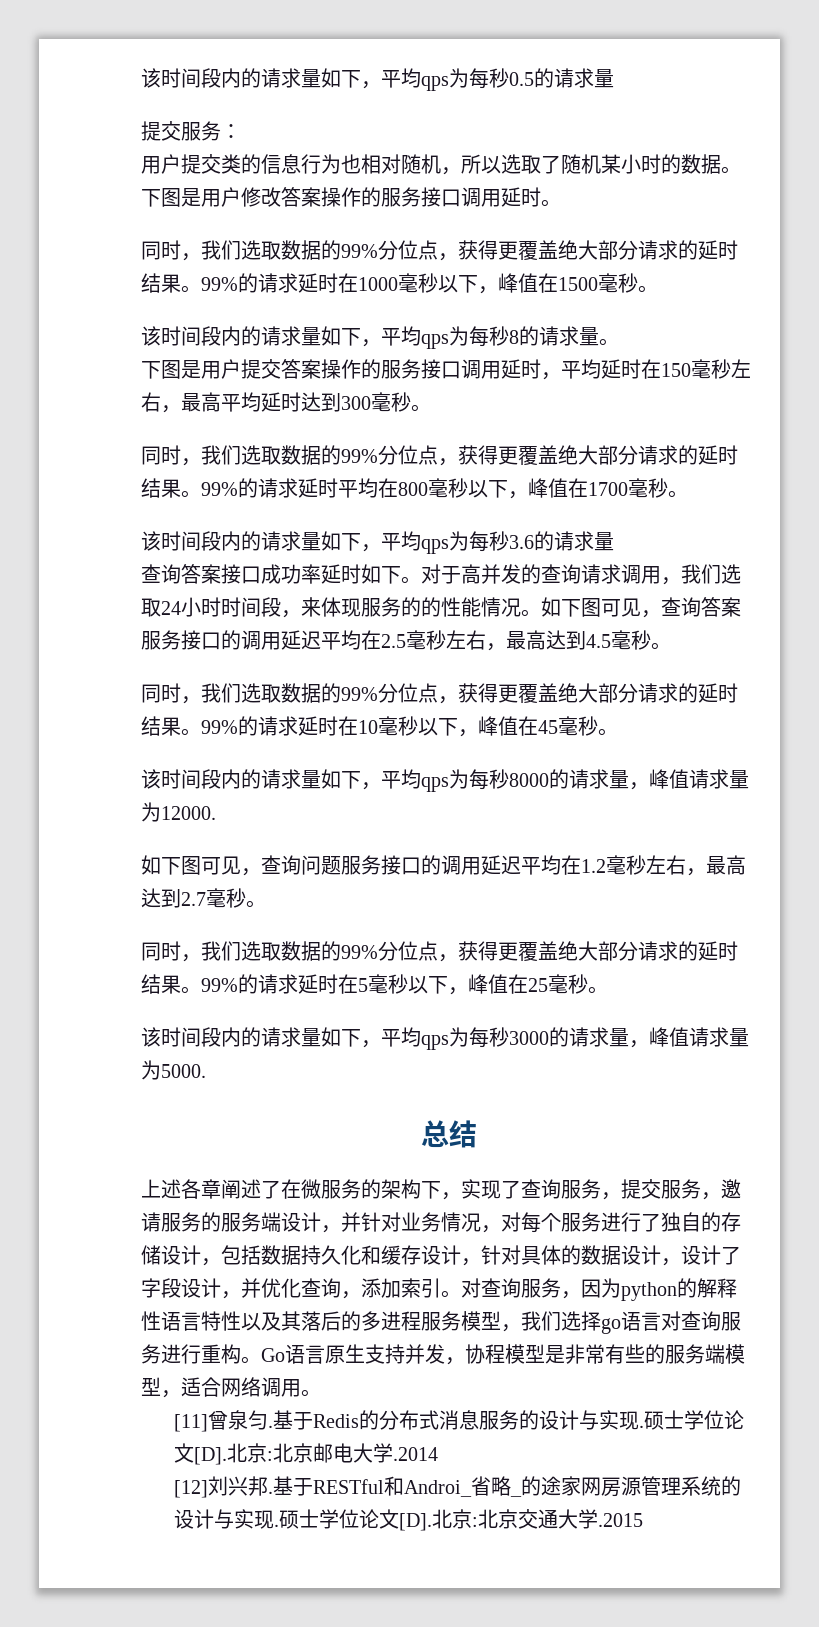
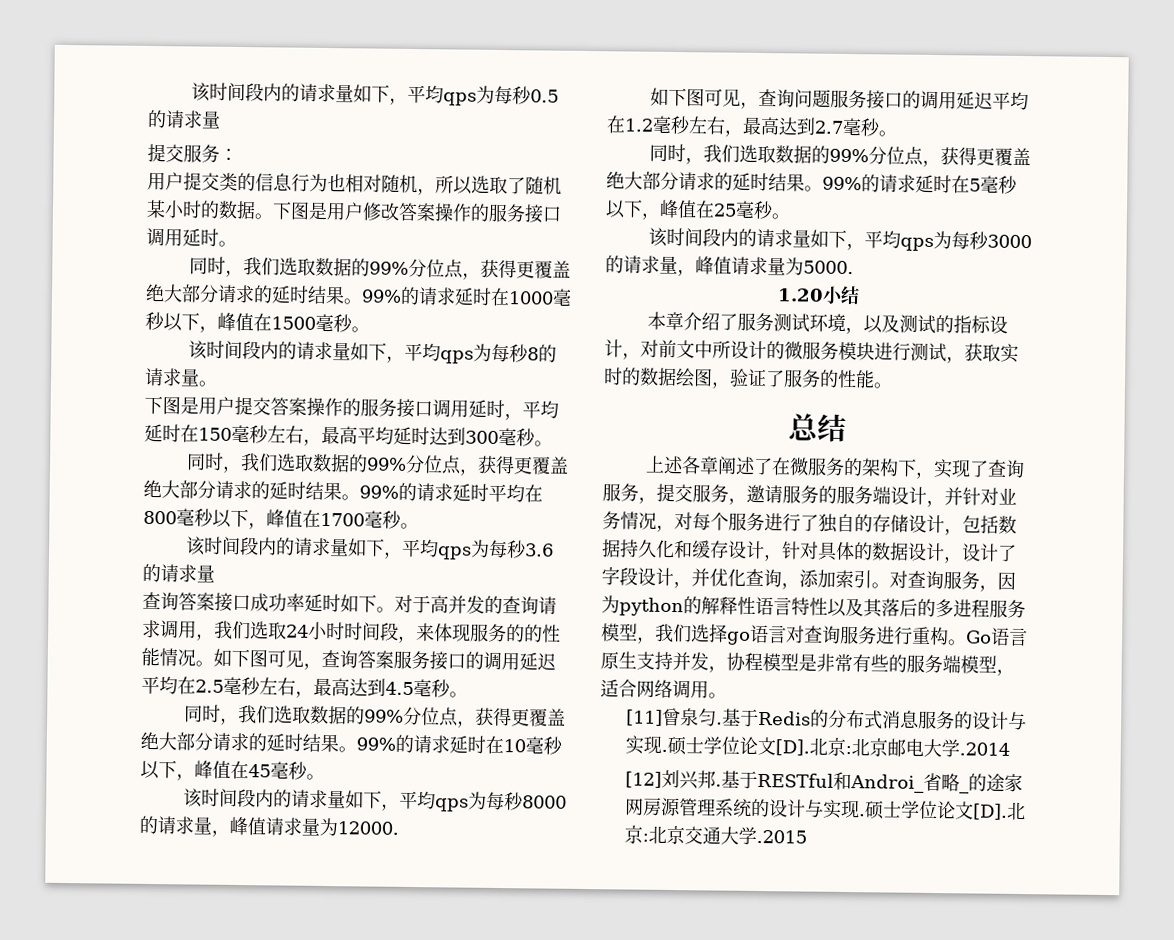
+ 1.20小结
+ 本章介绍了服务测试环境，以及测试的指标设计，对前文中所设计的微服务模块进行测试，获取实时的数据绘图，验证了服务的性能。

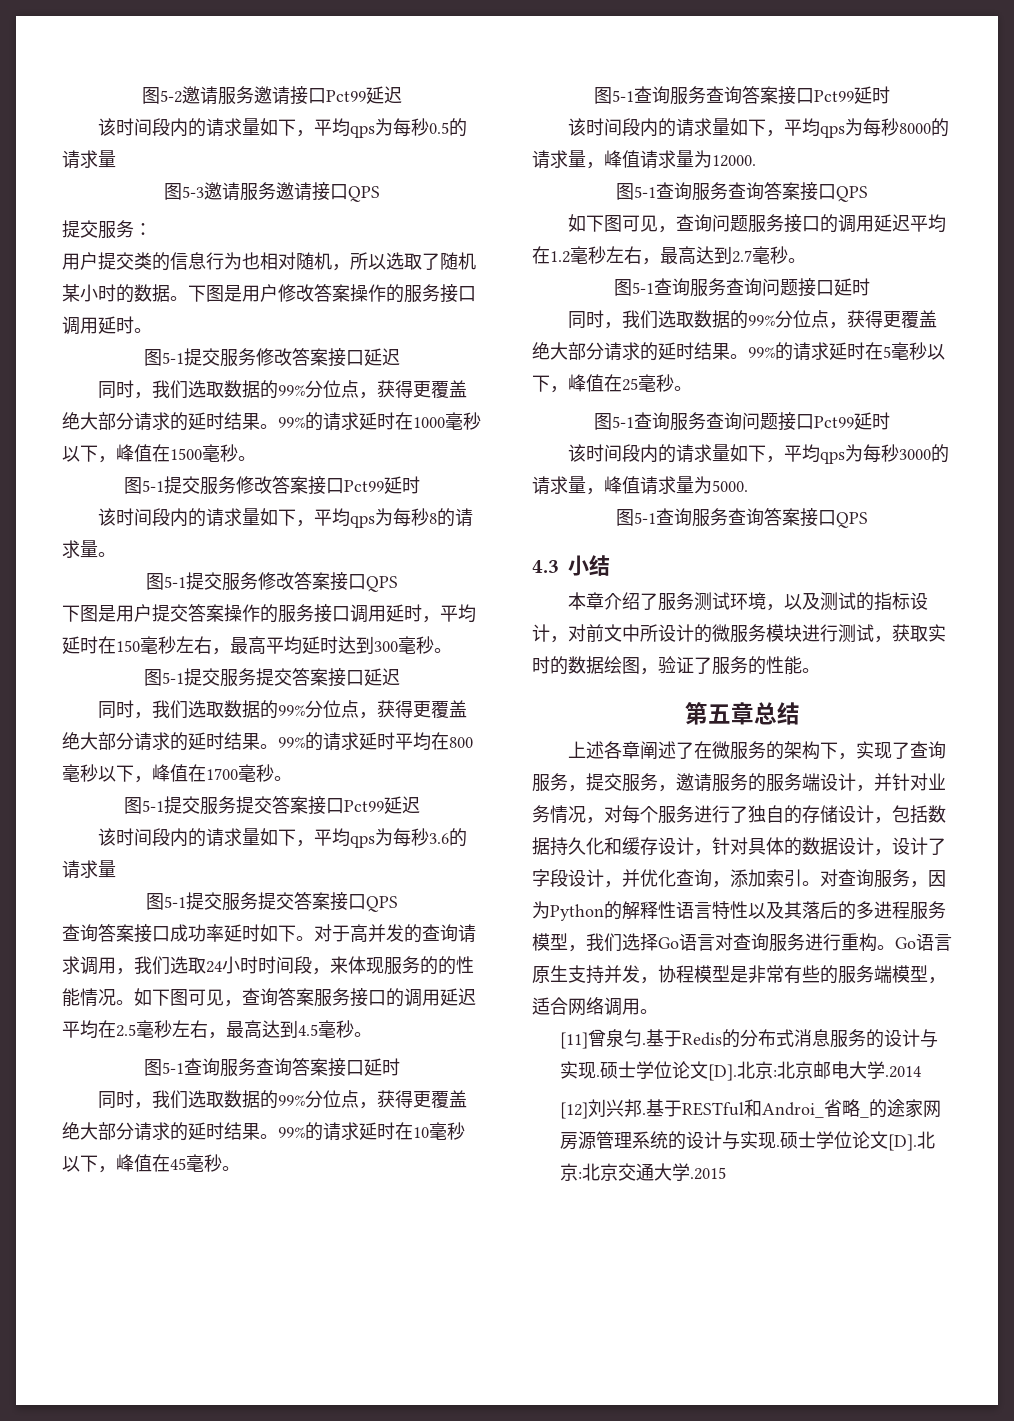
+ 图5-2邀请服务邀请接口Pct99延迟
+ 图5-3邀请服务邀请接口QPS
+ 图5-1提交服务修改答案接口延迟
+ 图5-1提交服务修改答案接口Pct99延时
+ 图5-1提交服务修改答案接口QPS
+ 图5-1提交服务提交答案接口延迟
+ 图5-1提交服务提交答案接口Pct99延迟
+ 图5-1提交服务提交答案接口QPS
+ 图5-1查询服务查询答案接口延时
+ 图5-1查询服务查询答案接口Pct99延时
  该时间段内的请求量如下，平均qps为每秒8000的请求量，峰值请求量为12000.
+ 图5-1查询服务查询答案接口QPS
+ 图5-1查询服务查询问题接口延时
+ 图5-1查询服务查询问题接口Pct99延时
  该时间段内的请求量如下，平均qps为每秒3000的请求量，峰值请求量为5000.
- 1.20小结
+ 图5-1查询服务查询答案接口QPS
+ 4.3小结
- 总结
+ 第五章总结
- 对查询服务，因为python的解释性语言特性以及其落后的多进程服务模型，我们选择go语言对查询服务进行重构。
+ 对查询服务，因为Python的解释性语言特性以及其落后的多进程服务模型，我们选择Go语言对查询服务进行重构。

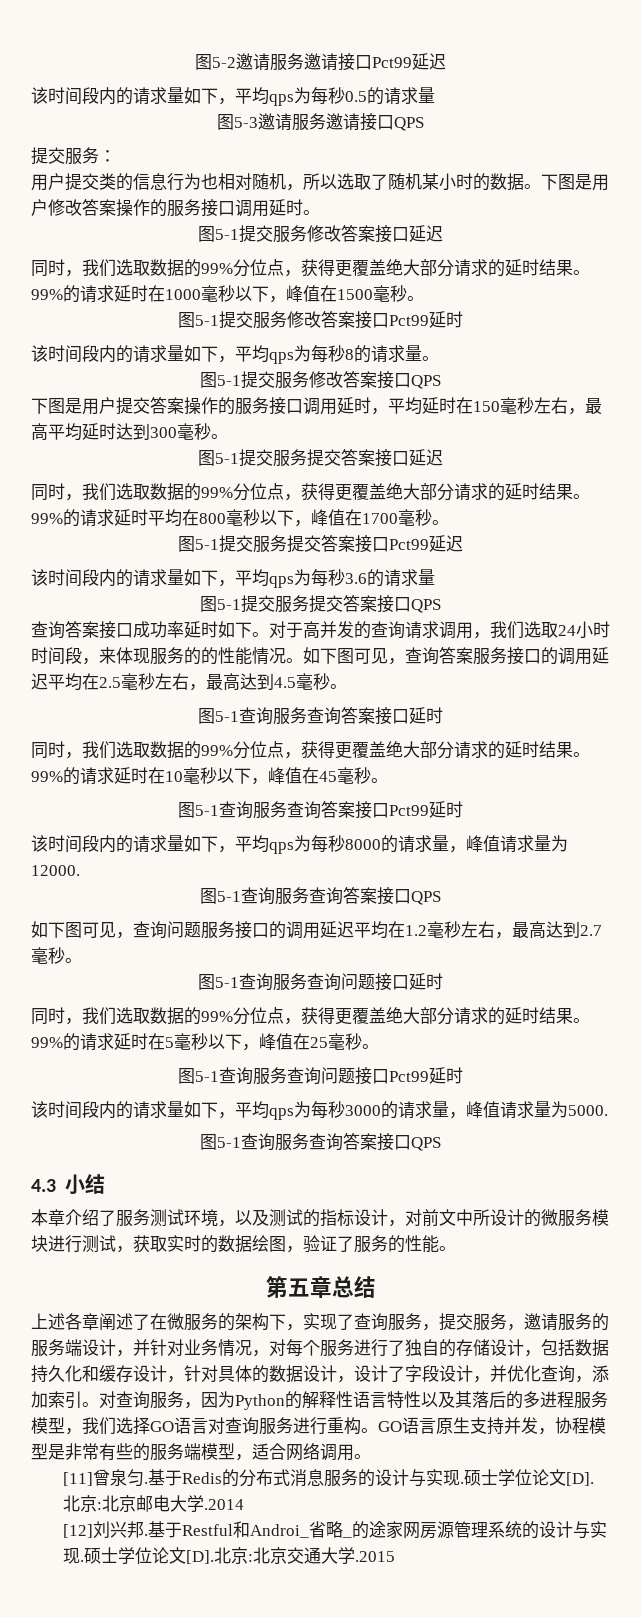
- 对查询服务，因为Python的解释性语言特性以及其落后的多进程服务模型，我们选择Go语言对查询服务进行重构。
+ 对查询服务，因为Python的解释性语言特性以及其落后的多进程服务模型，我们选择GO语言对查询服务进行重构。
- Go语言原生支持并发，协程模型是非常有些的服务端模型，适合网络调用。
+ GO语言原生支持并发，协程模型是非常有些的服务端模型，适合网络调用。
- 基于RESTful和Androi_省略_的途家网房源管理系统的设计与实现.
+ 基于Restful和Androi_省略_的途家网房源管理系统的设计与实现.

